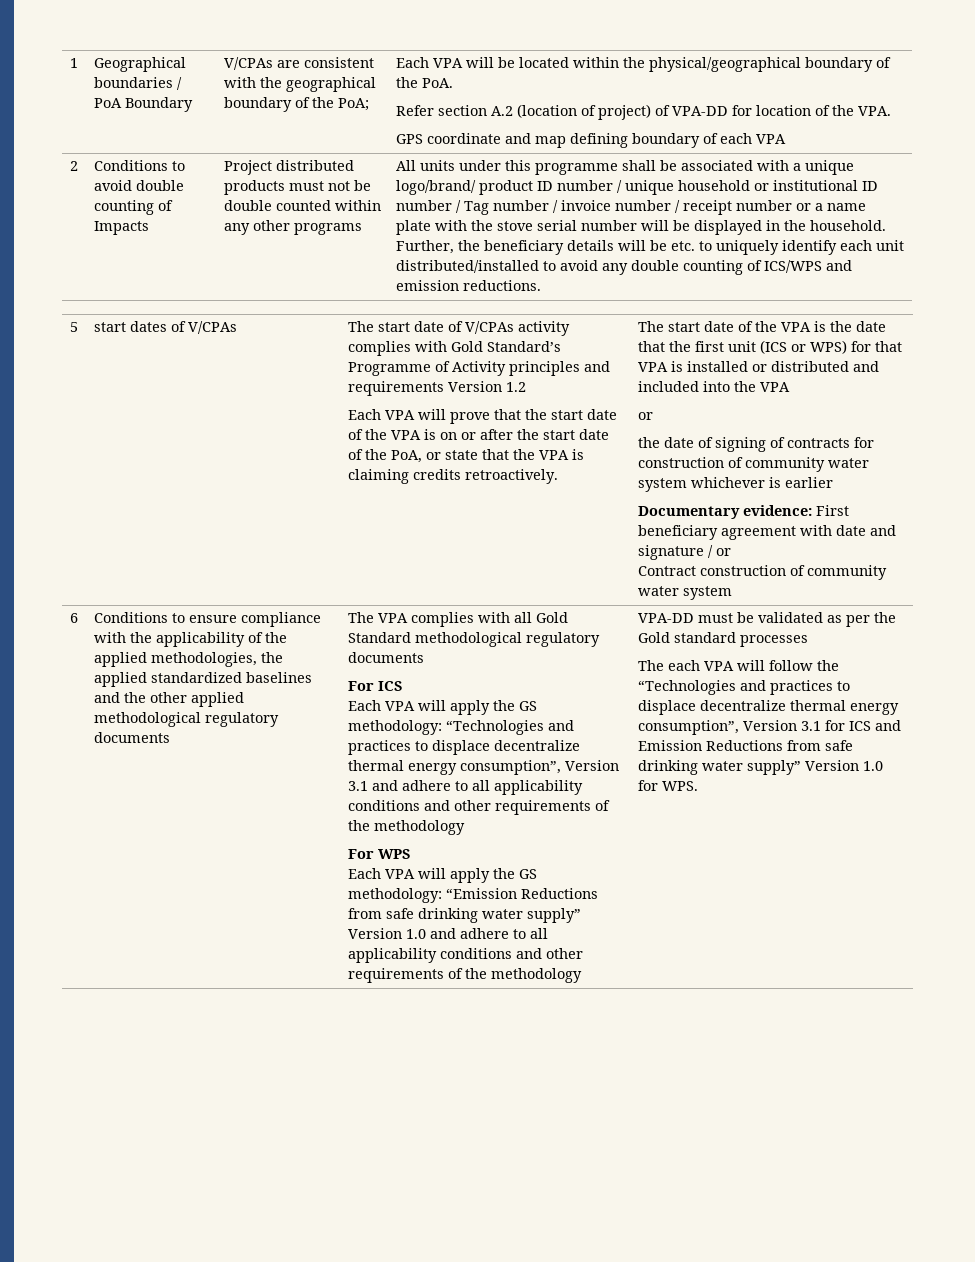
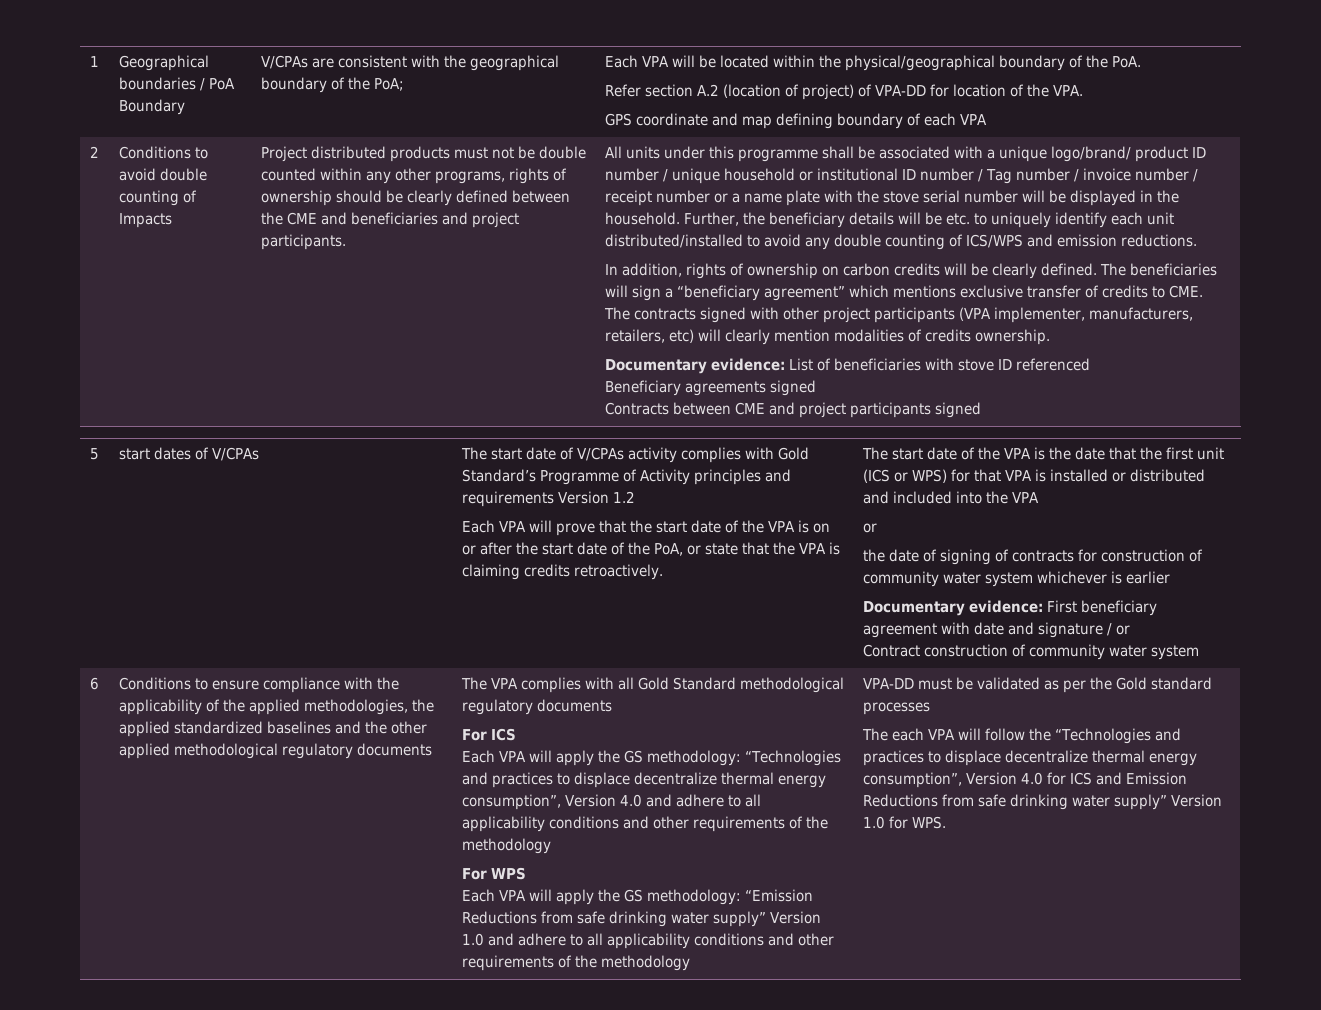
- Project distributed products must not be double counted within any other programs
+ Project distributed products must not be double counted within any other programs, rights of ownership should be clearly defined between the CME and beneficiaries and project participants.
+ In addition, rights of ownership on carbon credits will be clearly defined. The beneficiaries will sign a “beneficiary agreement” which mentions exclusive transfer of credits to CME. The contracts signed with other project participants (VPA implementer, manufacturers, retailers, etc) will clearly mention modalities of credits ownership.
+ Documentary evidence: List of beneficiaries with stove ID referenced
+ Beneficiary agreements signed
+ Contracts between CME and project participants signed
- Each VPA will apply the GS methodology: “Technologies and practices to displace decentralize thermal energy consumption”, Version 3.1 and adhere to all applicability conditions and other requirements of the methodology
+ Each VPA will apply the GS methodology: “Technologies and practices to displace decentralize thermal energy consumption”, Version 4.0 and adhere to all applicability conditions and other requirements of the methodology
- The each VPA will follow the “Technologies and practices to displace decentralize thermal energy consumption”, Version 3.1 for ICS and Emission Reductions from safe drinking water supply” Version 1.0 for WPS.
+ The each VPA will follow the “Technologies and practices to displace decentralize thermal energy consumption”, Version 4.0 for ICS and Emission Reductions from safe drinking water supply” Version 1.0 for WPS.

